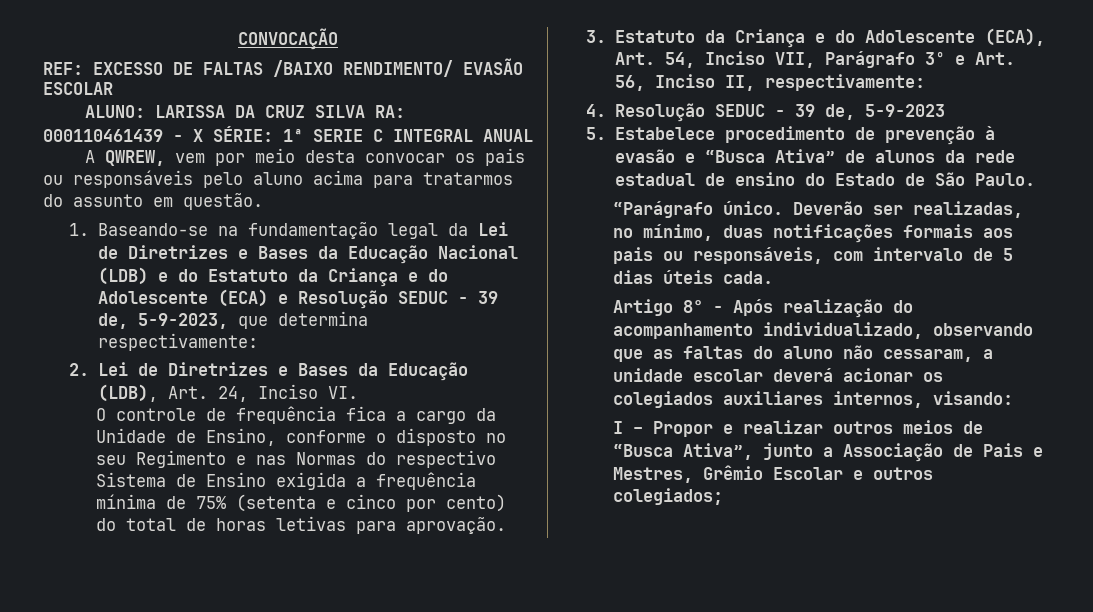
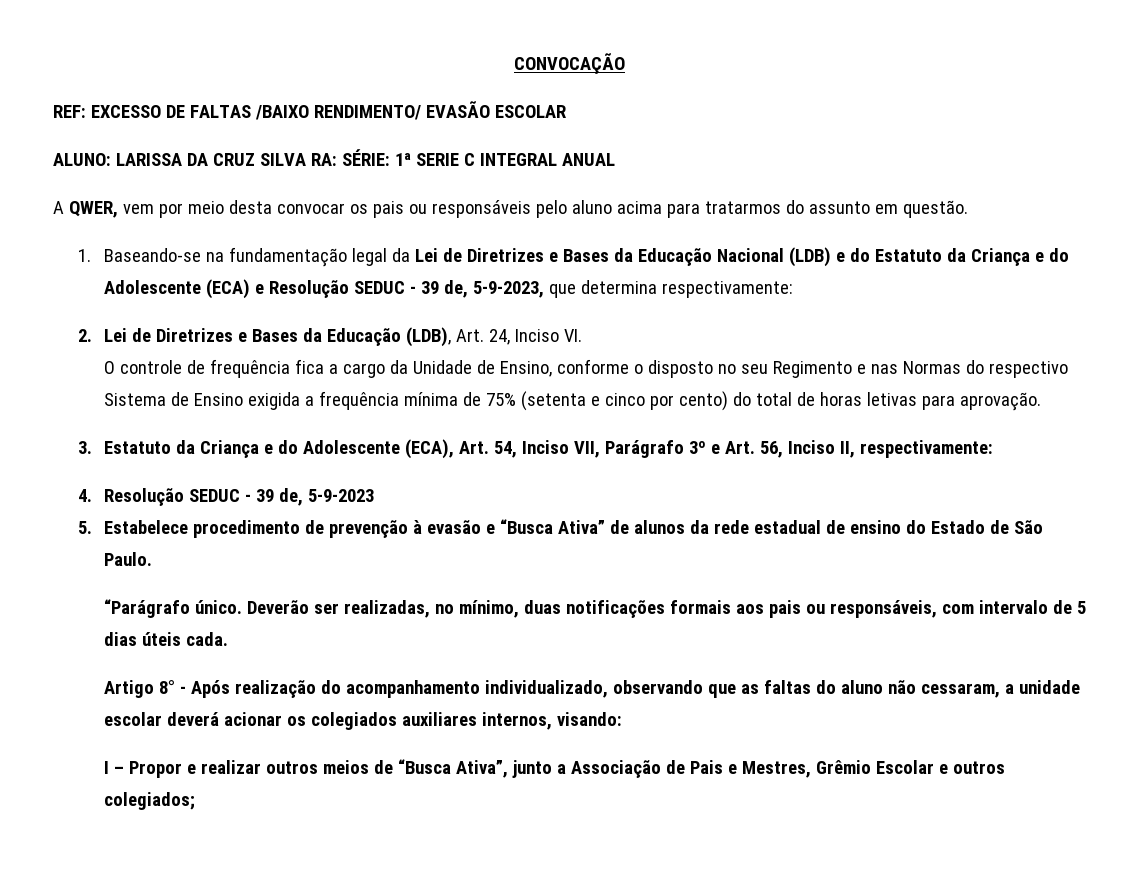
- ALUNO: LARISSA DA CRUZ SILVA RA: 000110461439 - X SÉRIE: 1ª SERIE C INTEGRAL ANUAL
+ ALUNO: LARISSA DA CRUZ SILVA RA: SÉRIE: 1ª SERIE C INTEGRAL ANUAL
- A QWREW, vem por meio desta convocar os pais ou responsáveis pelo aluno acima para tratarmos do assunto em questão.
+ A QWER, vem por meio desta convocar os pais ou responsáveis pelo aluno acima para tratarmos do assunto em questão.

